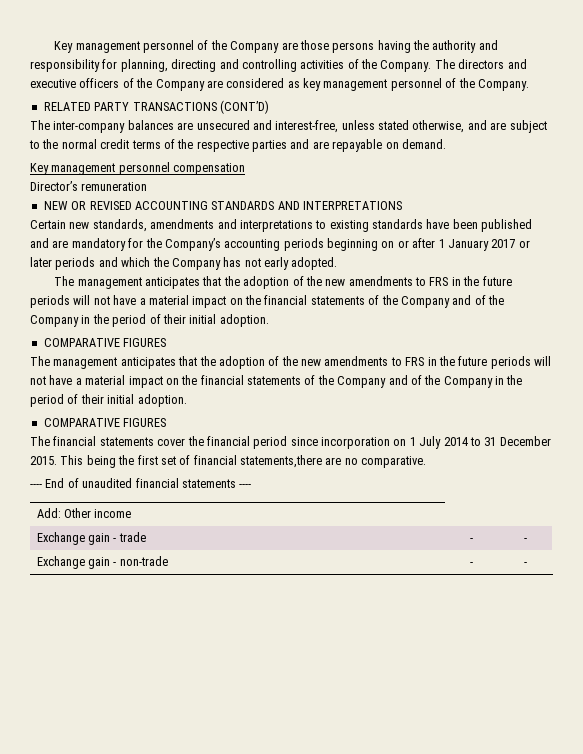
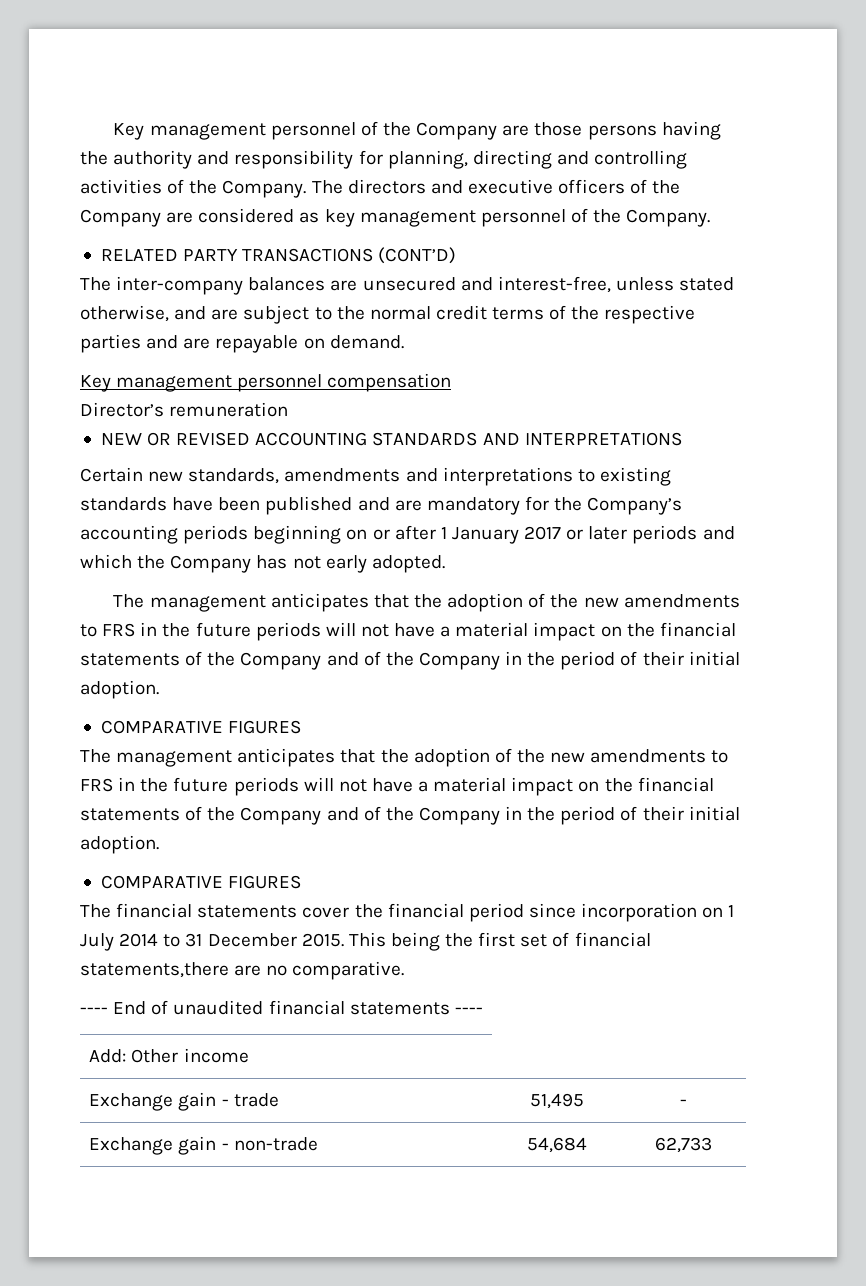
- Exchange gain - trade | - | -
+ Exchange gain - trade | 51,495 | -
- Exchange gain - non-trade | - | -
+ Exchange gain - non-trade | 54,684 | 62,733

